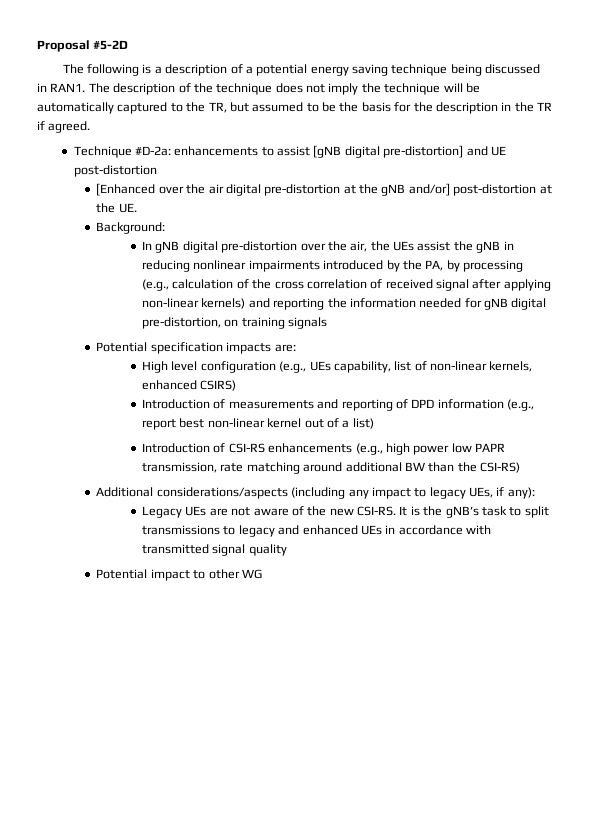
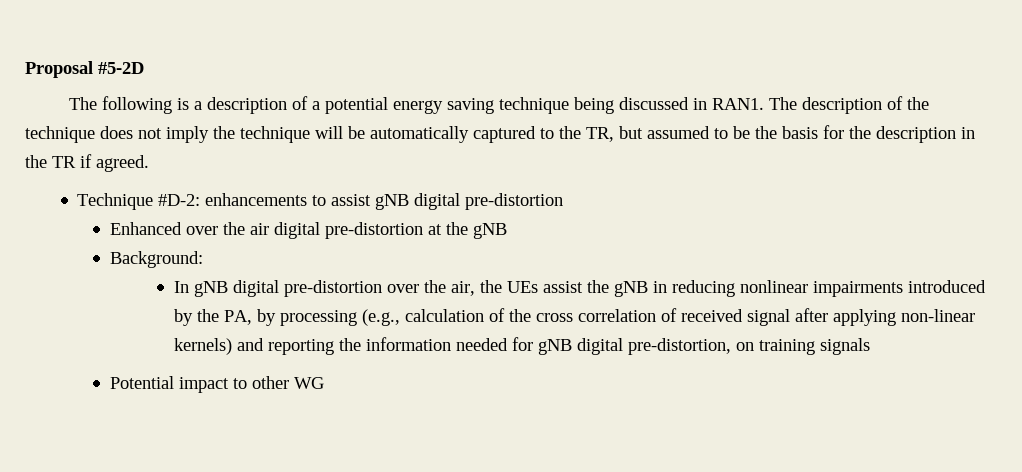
- Technique #D-2a: enhancements to assist [gNB digital pre-distortion] and UE post-distortion
- [Enhanced over the air digital pre-distortion at the gNB and/or] post-distortion at the UE.
+ Technique #D-2: enhancements to assist gNB digital pre-distortion
+ Enhanced over the air digital pre-distortion at the gNB
- Potential specification impacts are:
- High level configuration (e.g., UEs capability, list of non-linear kernels, enhanced CSIRS)
- Introduction of measurements and reporting of DPD information (e.g., report best non-linear kernel out of a list)
- Introduction of CSI-RS enhancements (e.g., high power low PAPR transmission, rate matching around additional BW than the CSI-RS)
- Additional considerations/aspects (including any impact to legacy UEs, if any):
- Legacy UEs are not aware of the new CSI-RS. It is the gNB’s task to split transmissions to legacy and enhanced UEs in accordance with transmitted signal quality

